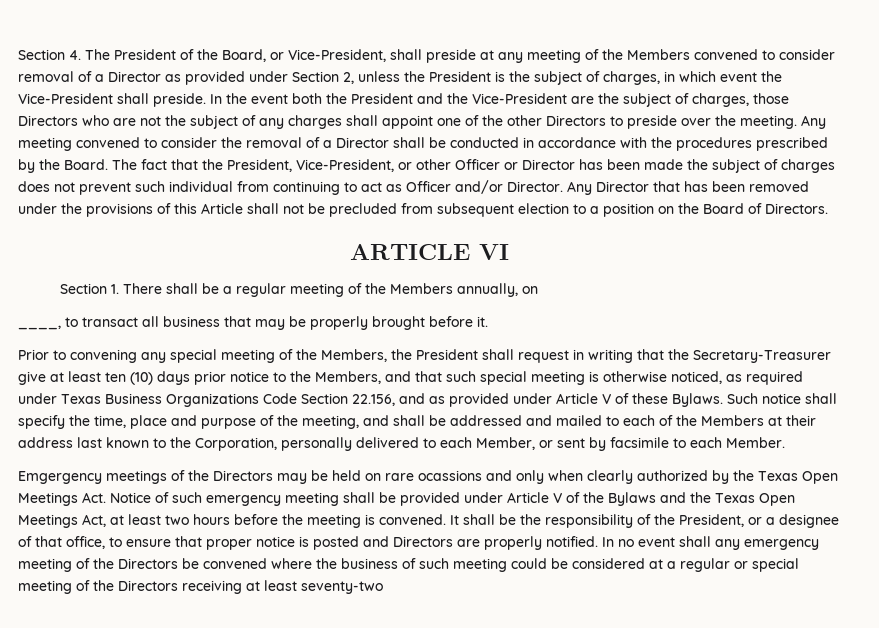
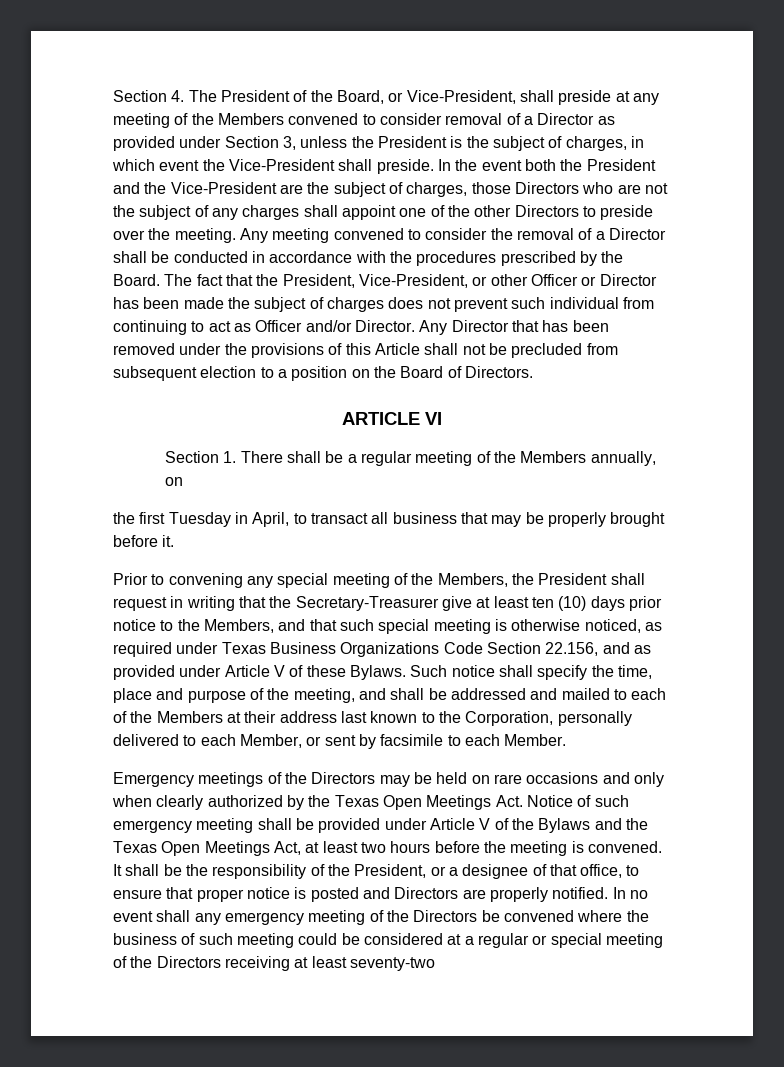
- Section 4. The President of the Board, or Vice-President, shall preside at any meeting of the Members convened to consider removal of a Director as provided under Section 2, unless the President is the subject of charges, in which event the Vice-President shall preside.
+ Section 4. The President of the Board, or Vice-President, shall preside at any meeting of the Members convened to consider removal of a Director as provided under Section 3, unless the President is the subject of charges, in which event the Vice-President shall preside.
- ____, to transact all business that may be properly brought before it.
+ the first Tuesday in April, to transact all business that may be properly brought before it.
- Emgergency meetings of the Directors may be held on rare ocassions and only when clearly authorized by the Texas Open Meetings Act. Notice of such emergency meeting shall be provided under Article V of the Bylaws and the Texas Open Meetings Act, at least two hours before the meeting is convened.
+ Emergency meetings of the Directors may be held on rare occasions and only when clearly authorized by the Texas Open Meetings Act. Notice of such emergency meeting shall be provided under Article V of the Bylaws and the Texas Open Meetings Act, at least two hours before the meeting is convened.

